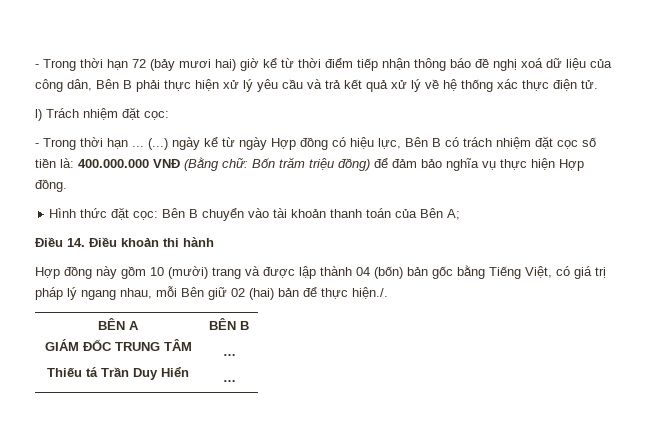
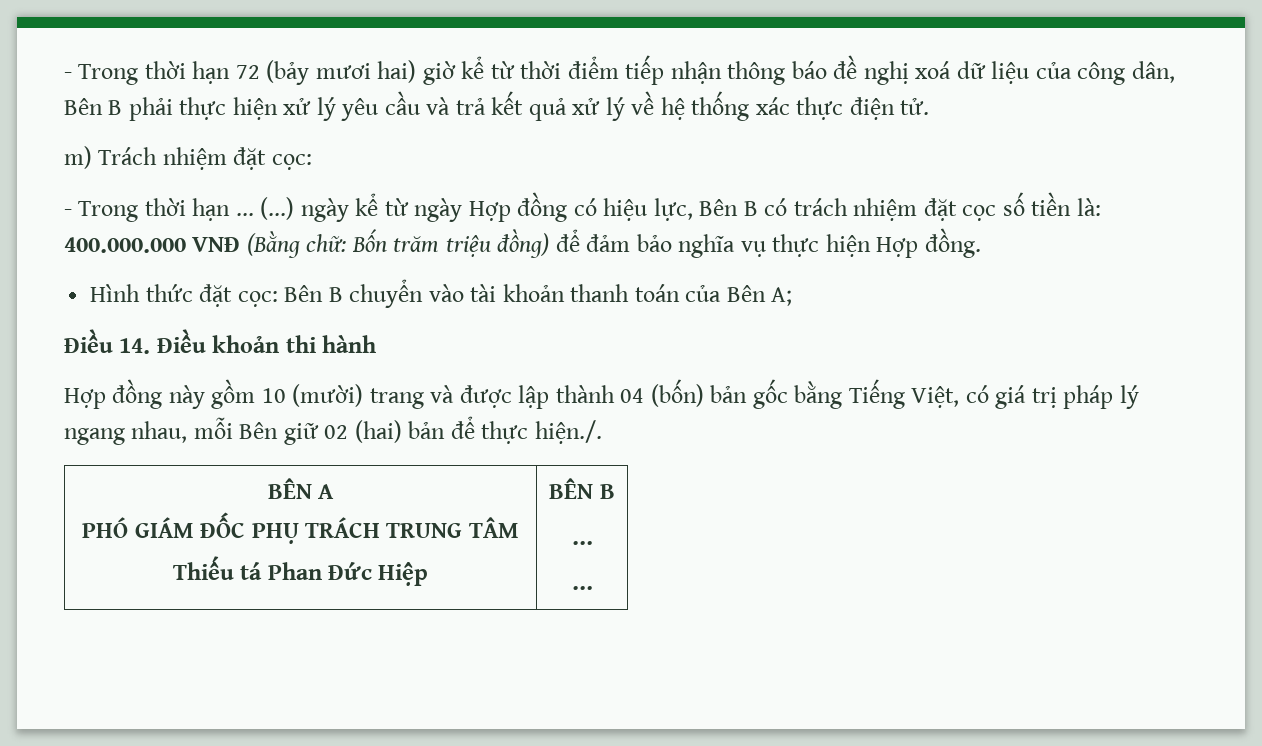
- l) Trách nhiệm đặt cọc:
+ m) Trách nhiệm đặt cọc:
  BÊN A
- GIÁM ĐỐC TRUNG TÂM
- Thiếu tá Trần Duy Hiển | BÊN B
+ PHÓ GIÁM ĐỐC PHỤ TRÁCH TRUNG TÂM
+ Thiếu tá Phan Đức Hiệp | BÊN B

